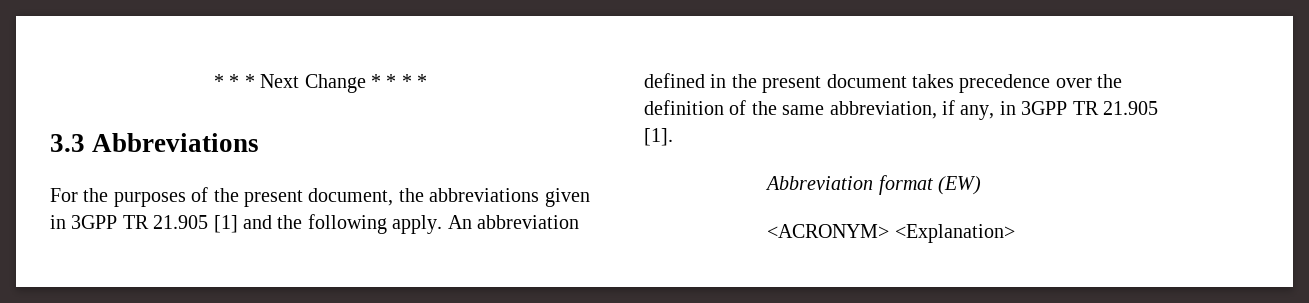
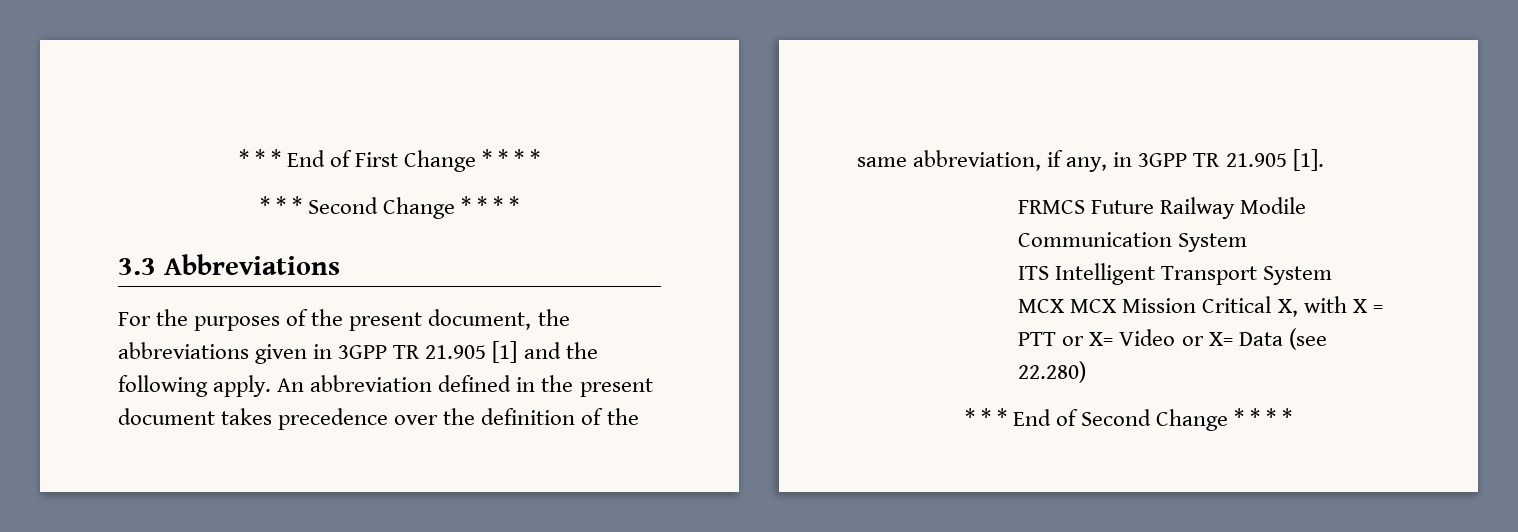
- * * * Next Change * * * *
+ * * * End of First Change * * * *
+ * * * Second Change * * * *
- Abbreviation format (EW)
- <ACRONYM> <Explanation>
+ FRMCS Future Railway Modile Communication System
+ ITS Intelligent Transport System
+ MCX MCX Mission Critical X, with X = PTT or X= Video or X= Data (see 22.280)
+ * * * End of Second Change * * * *

